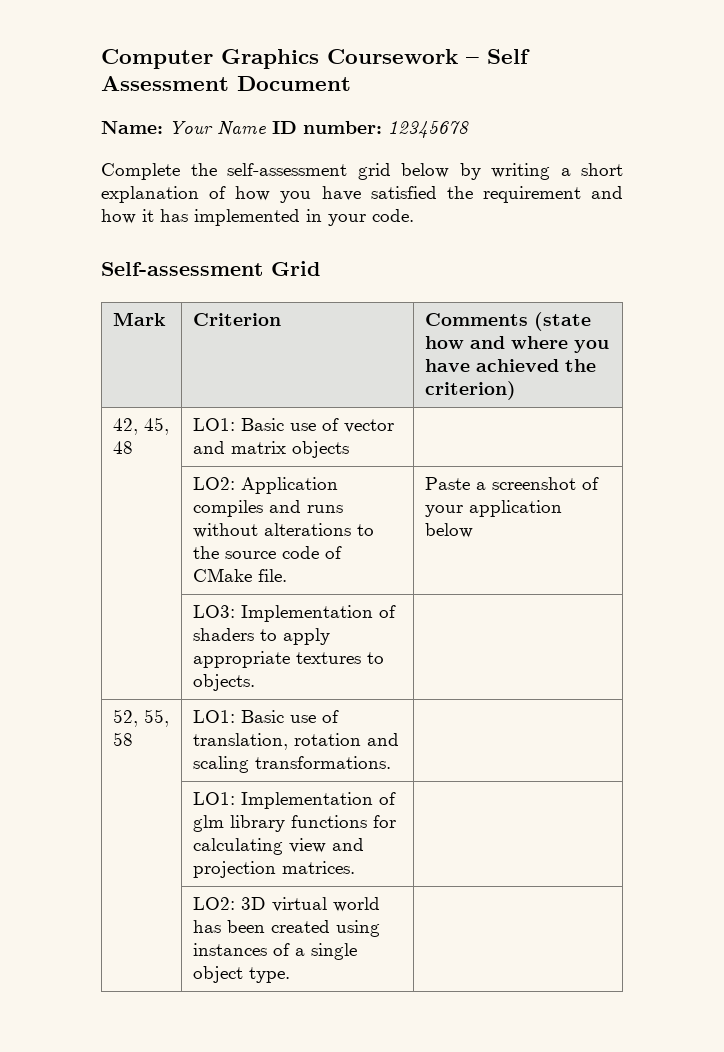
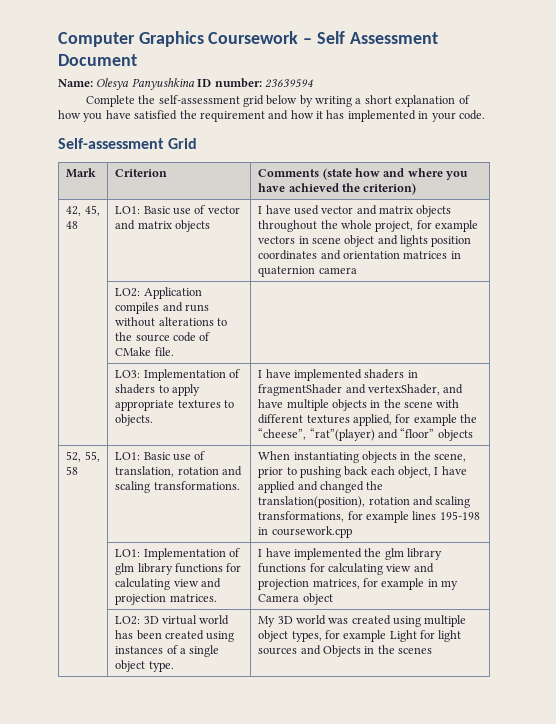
- Name: Your Name ID number: 12345678
+ Name: Olesya Panyushkina ID number: 23639594
- 42, 45, 48 | LO1: Basic use of vector and matrix objects |
+ 42, 45, 48 | LO1: Basic use of vector and matrix objects | I have used vector and matrix objects throughout the whole project, for example vectors in scene object and lights position coordinates and orientation matrices in quaternion camera
- | LO2: Application compiles and runs without alterations to the source code of CMake file. | Paste a screenshot of your application below
+ | LO2: Application compiles and runs without alterations to the source code of CMake file. |
- | LO3: Implementation of shaders to apply appropriate textures to objects. |
+ | LO3: Implementation of shaders to apply appropriate textures to objects. | I have implemented shaders in fragmentShader and vertexShader, and have multiple objects in the scene with different textures applied, for example the “cheese”, “rat”(player) and “floor” objects
+ When instantiating objects in the scene, prior to pushing back each object, I have applied and changed the translation(position), rotation and scaling transformations, for example lines 195-198 in coursework.cpp
- | LO1: Implementation of glm library functions for calculating view and projection matrices. |
+ | LO1: Implementation of glm library functions for calculating view and projection matrices. | I have implemented the glm library functions for calculating view and projection matrices, for example in my Camera object
- | LO2: 3D virtual world has been created using instances of a single object type. |
+ | LO2: 3D virtual world has been created using instances of a single object type. | My 3D world was created using multiple object types, for example Light for light sources and Objects in the scenes

